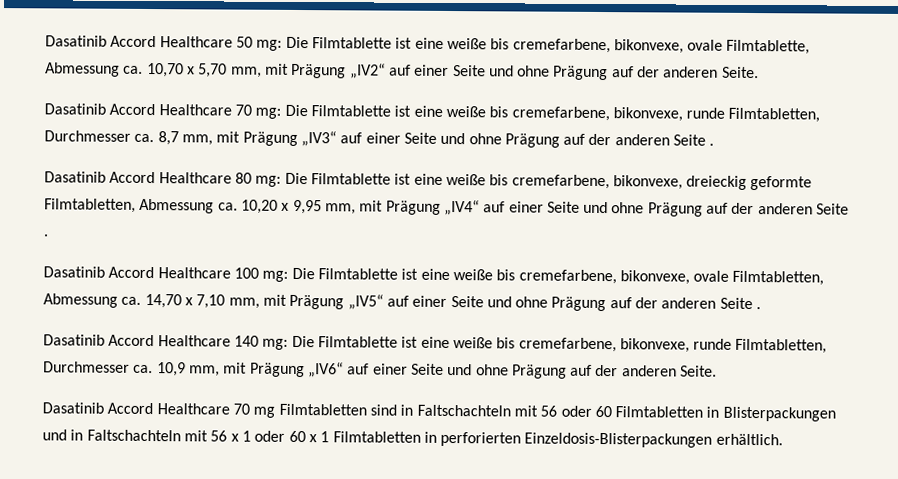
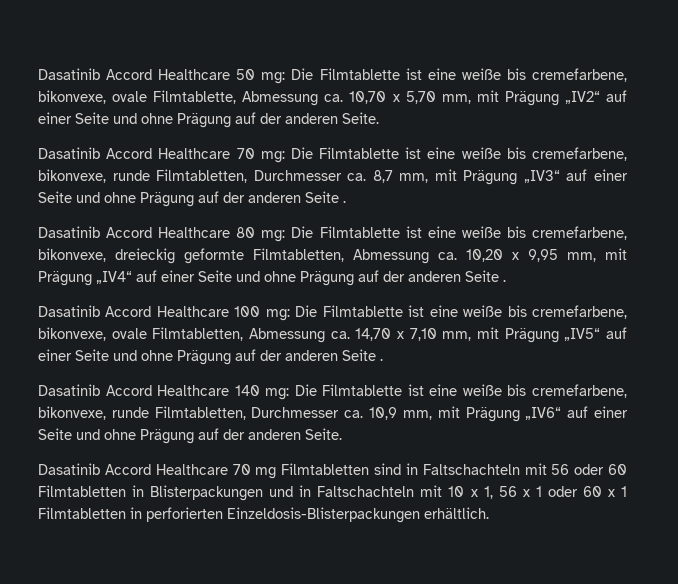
- Dasatinib Accord Healthcare 70 mg Filmtabletten sind in Faltschachteln mit 56 oder 60 Filmtabletten in Blisterpackungen und in Faltschachteln mit 56 x 1 oder 60 x 1 Filmtabletten in perforierten Einzeldosis-Blisterpackungen erhältlich.
+ Dasatinib Accord Healthcare 70 mg Filmtabletten sind in Faltschachteln mit 56 oder 60 Filmtabletten in Blisterpackungen und in Faltschachteln mit 10 x 1, 56 x 1 oder 60 x 1 Filmtabletten in perforierten Einzeldosis-Blisterpackungen erhältlich.

